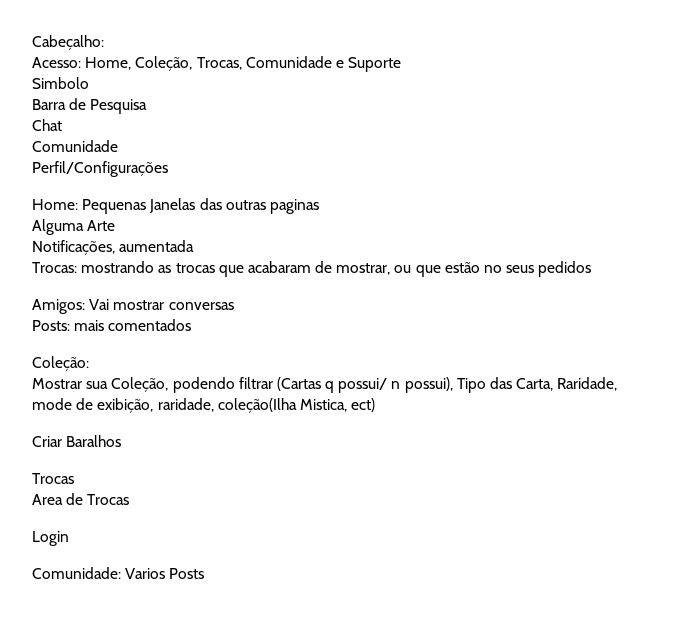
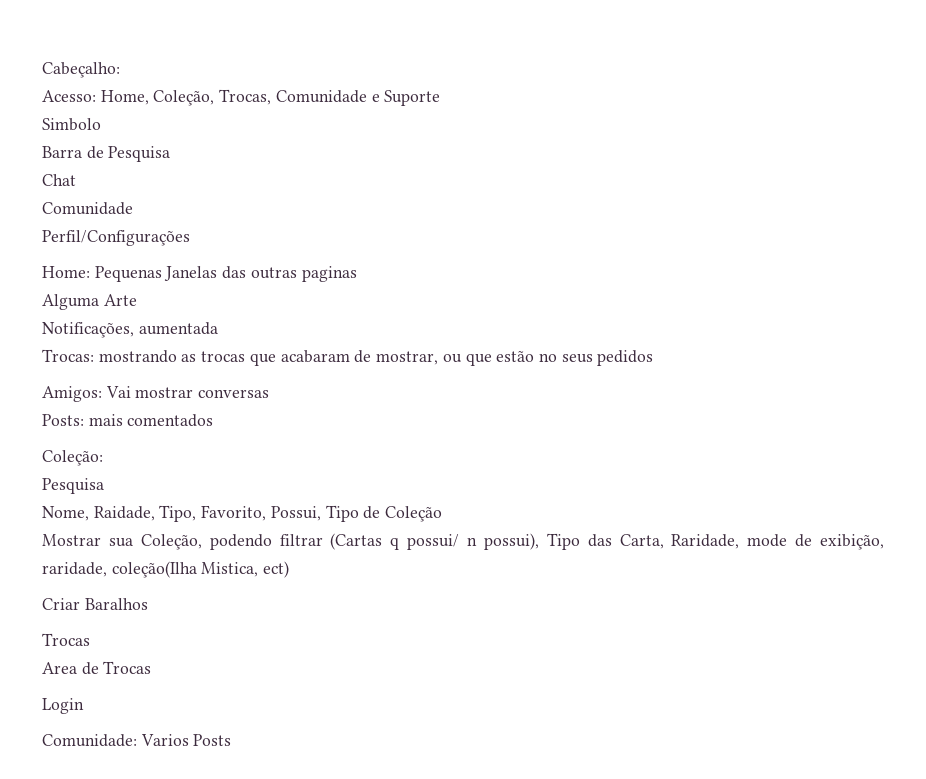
  Coleção:
+ Pesquisa
+ Nome, Raidade, Tipo, Favorito, Possui, Tipo de Coleção

